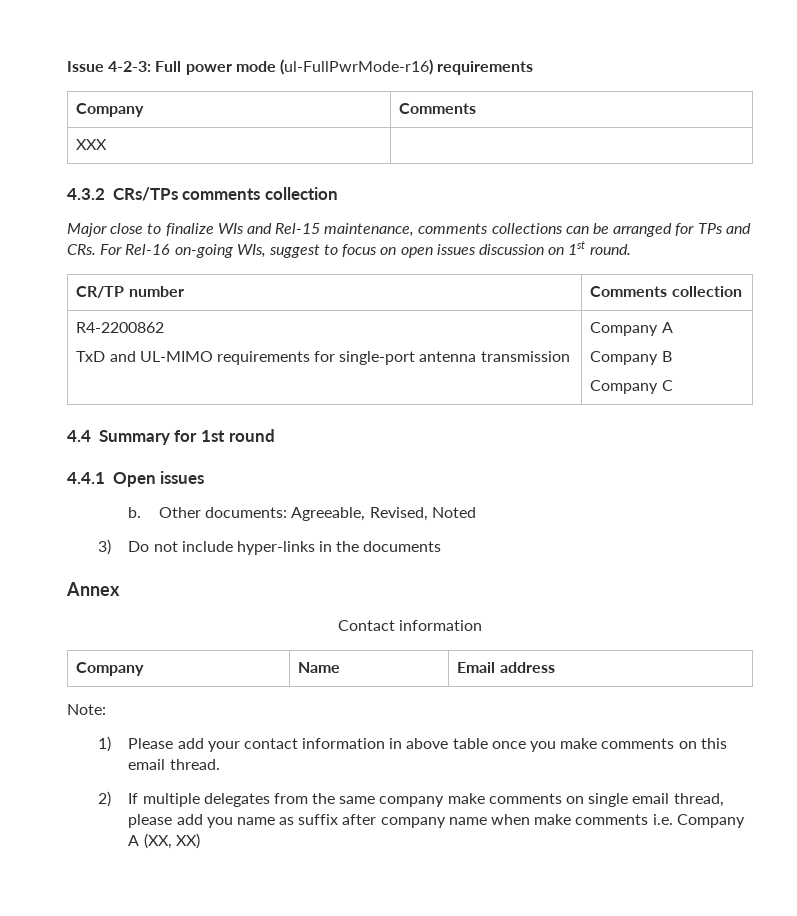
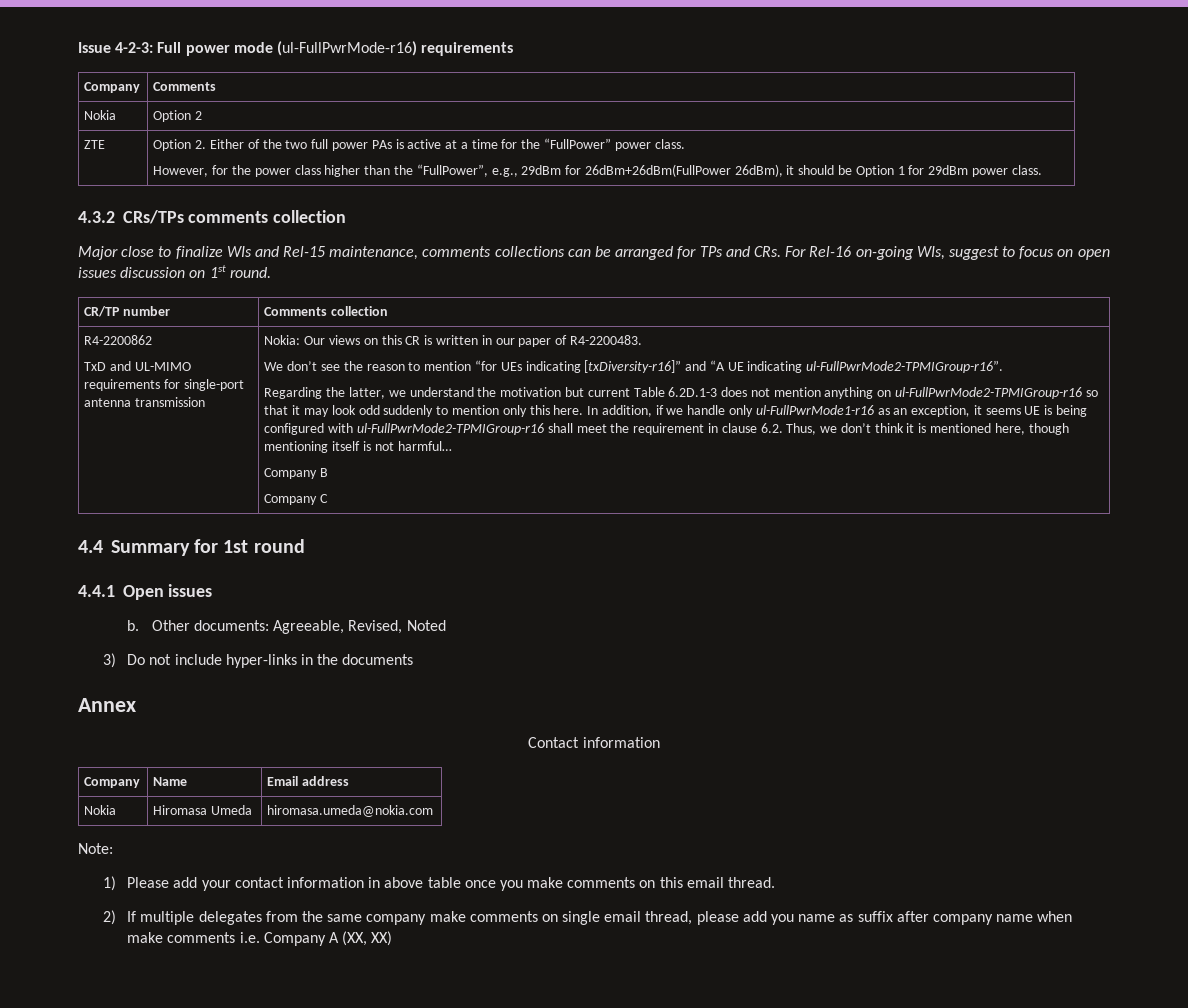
- XXX |
+ Nokia | Option 2
+ ZTE | Option 2. Either of the two full power PAs is active at a time for the “FullPower” power class.
+ However, for the power class higher than the “FullPower”, e.g., 29dBm for 26dBm+26dBm(FullPower 26dBm), it should be Option 1 for 29dBm power class.
- TxD and UL-MIMO requirements for single-port antenna transmission | Company A
+ TxD and UL-MIMO requirements for single-port antenna transmission | Nokia: Our views on this CR is written in our paper of R4-2200483.
+ We don’t see the reason to mention “for UEs indicating [txDiversity-r16]” and “A UE indicating ul-FullPwrMode2-TPMIGroup-r16”.
+ Regarding the latter, we understand the motivation but current Table 6.2D.1-3 does not mention anything on ul-FullPwrMode2-TPMIGroup-r16 so that it may look odd suddenly to mention only this here. In addition, if we handle only ul-FullPwrMode1-r16 as an exception, it seems UE is being configured with ul-FullPwrMode2-TPMIGroup-r16 shall meet the requirement in clause 6.2. Thus, we don’t think it is mentioned here, though mentioning itself is not harmful…
+ Nokia | Hiromasa Umeda | hiromasa.umeda@nokia.com

